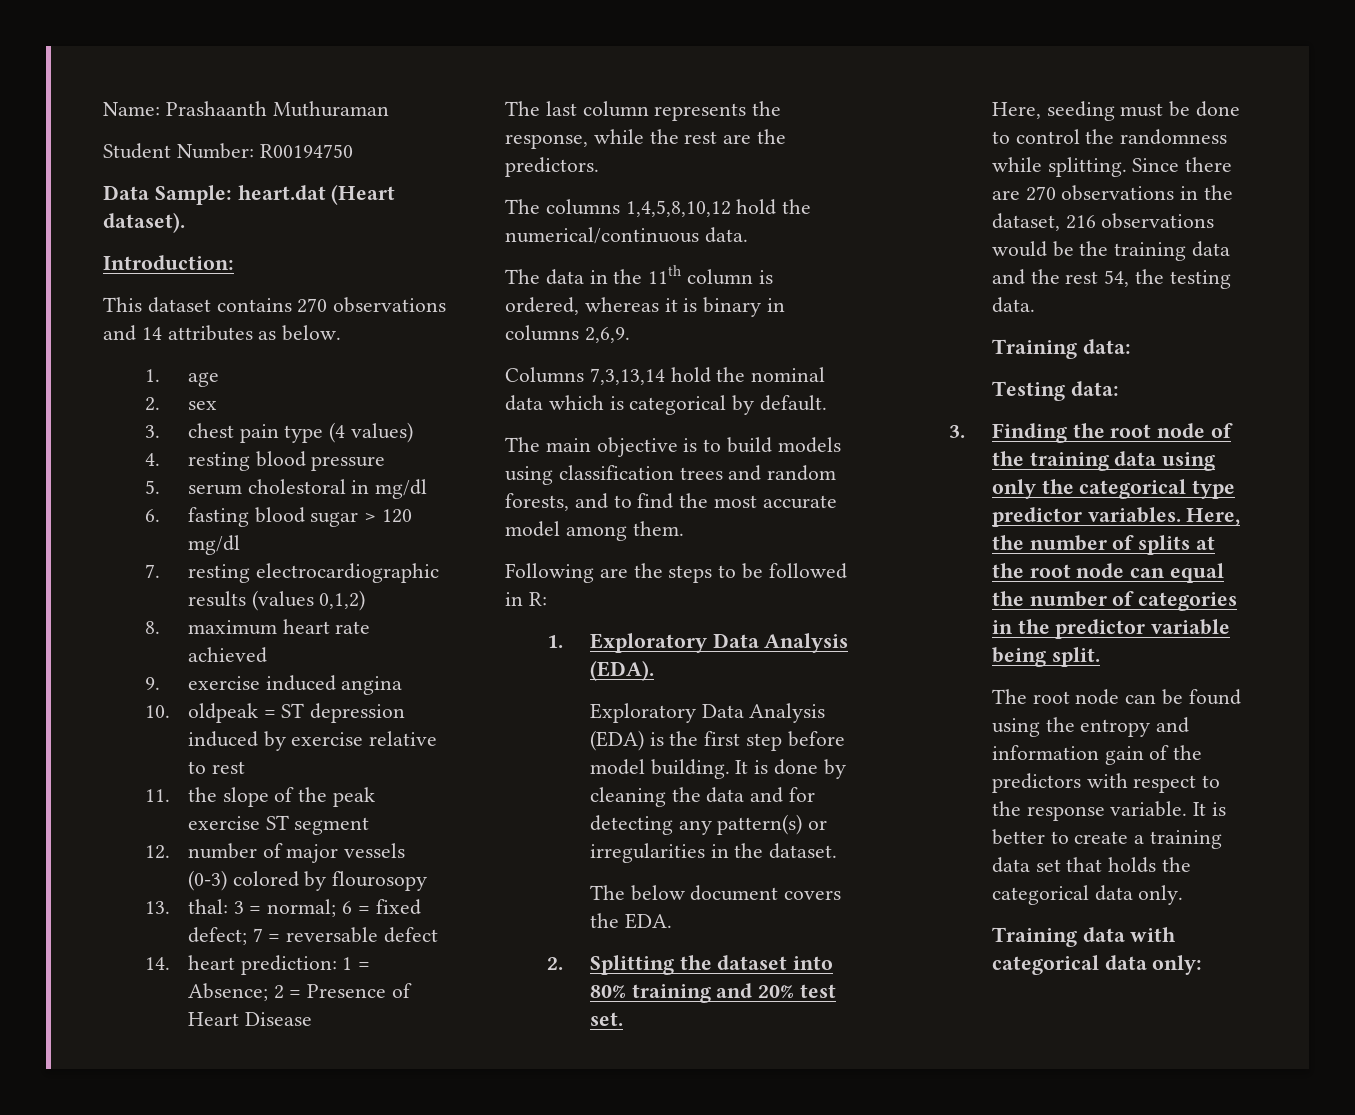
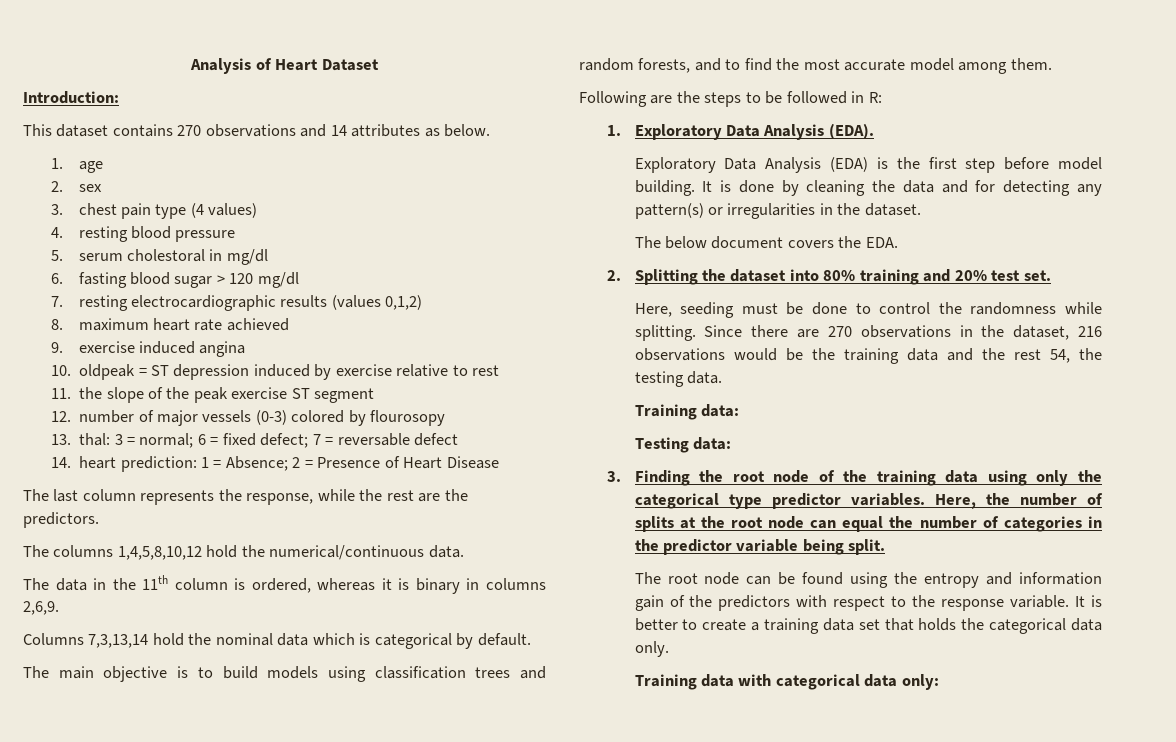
- Name: Prashaanth Muthuraman
- Student Number: R00194750
- Data Sample: heart.dat (Heart dataset).
+ Analysis of Heart Dataset

